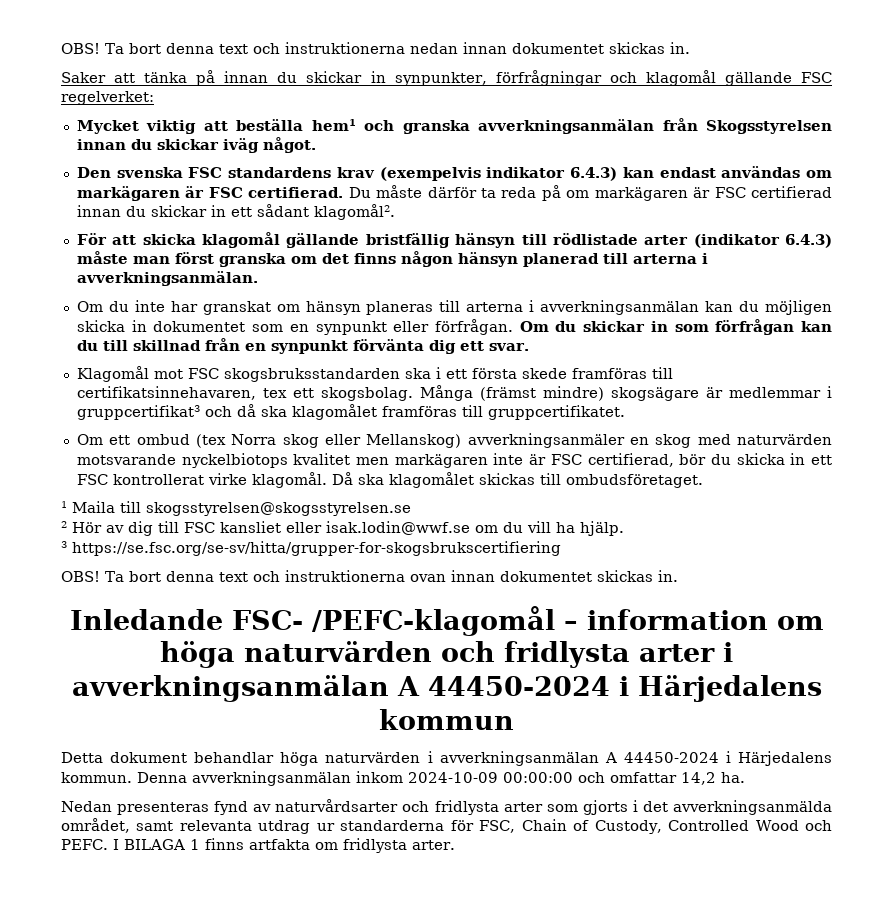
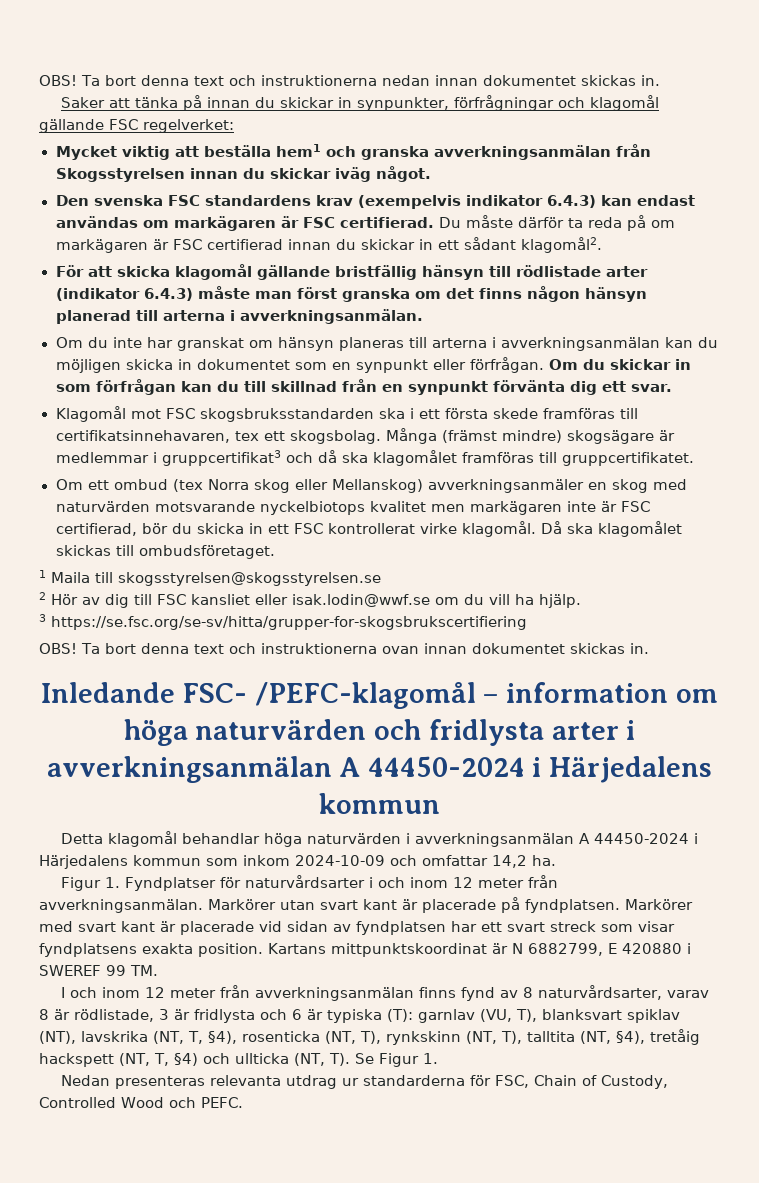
- Detta dokument behandlar höga naturvärden i avverkningsanmälan A 44450-2024 i Härjedalens kommun. Denna avverkningsanmälan inkom 2024-10-09 00:00:00 och omfattar 14,2 ha.
+ Detta klagomål behandlar höga naturvärden i avverkningsanmälan A 44450-2024 i Härjedalens kommun som inkom 2024-10-09 och omfattar 14,2 ha.
- Nedan presenteras fynd av naturvårdsarter och fridlysta arter som gjorts i det avverkningsanmälda området, samt relevanta utdrag ur standarderna för FSC, Chain of Custody, Controlled Wood och PEFC. I BILAGA 1 finns artfakta om fridlysta arter.
+ Figur 1. Fyndplatser för naturvårdsarter i och inom 12 meter från avverkningsanmälan. Markörer utan svart kant är placerade på fyndplatsen. Markörer med svart kant är placerade vid sidan av fyndplatsen har ett svart streck som visar fyndplatsens exakta position. Kartans mittpunktskoordinat är N 6882799, E 420880 i SWEREF 99 TM.
+ I och inom 12 meter från avverkningsanmälan finns fynd av 8 naturvårdsarter, varav 8 är rödlistade, 3 är fridlysta och 6 är typiska (T): garnlav (VU, T), blanksvart spiklav (NT), lavskrika (NT, T, §4), rosenticka (NT, T), rynkskinn (NT, T), talltita (NT, §4), tretåig hackspett (NT, T, §4) och ullticka (NT, T). Se Figur 1.
+ Nedan presenteras relevanta utdrag ur standarderna för FSC, Chain of Custody, Controlled Wood och PEFC.

